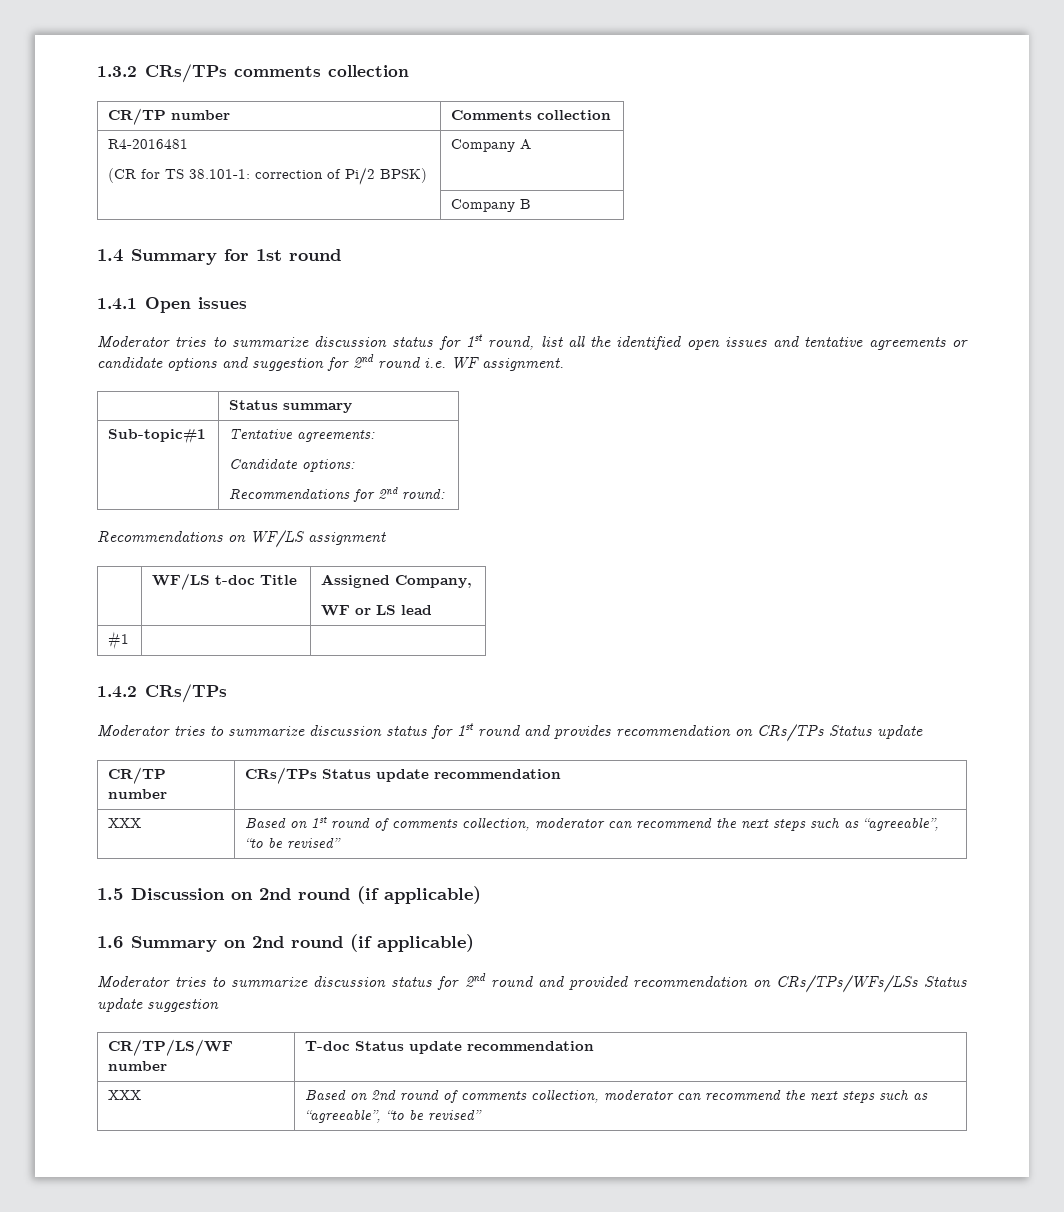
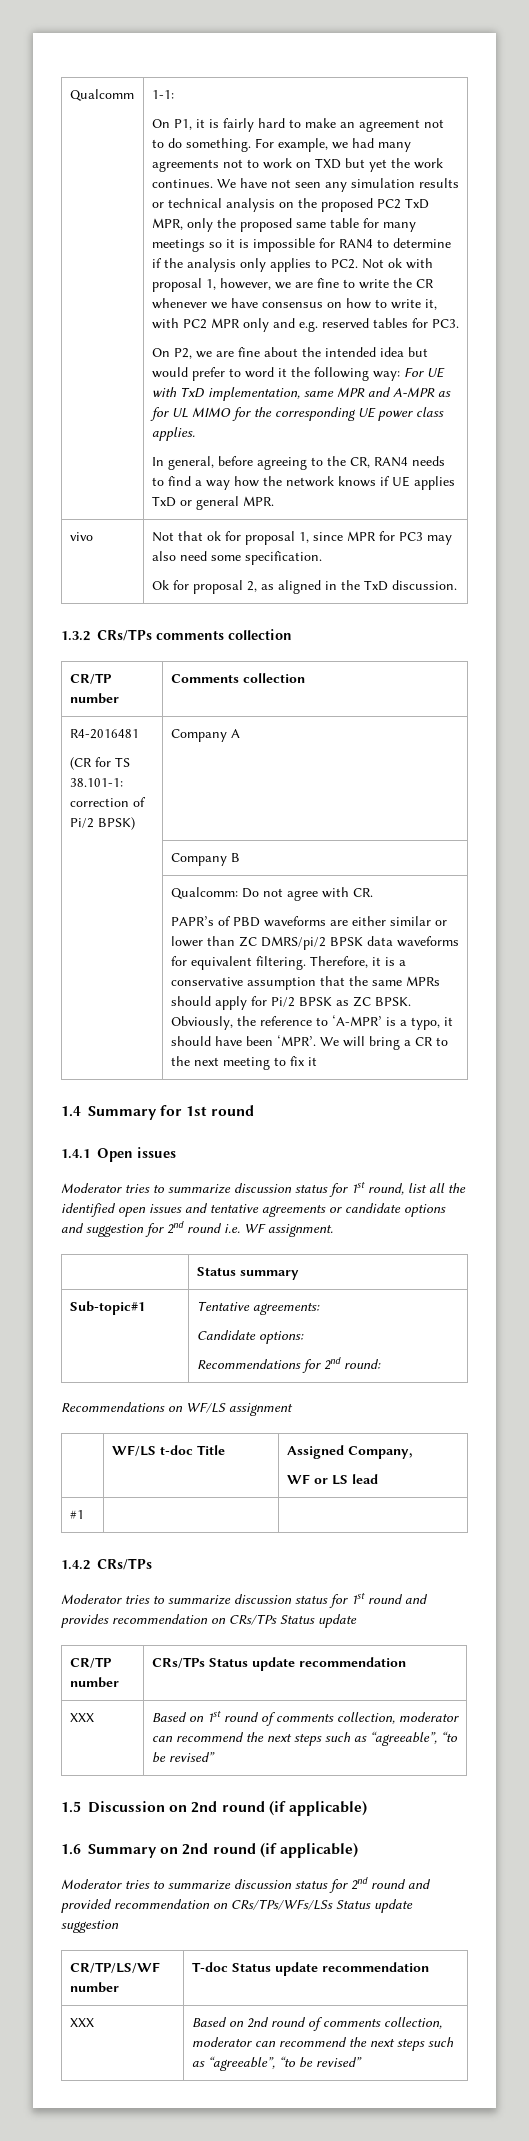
+ Qualcomm | 1-1:
+ On P1, it is fairly hard to make an agreement not to do something. For example, we had many agreements not to work on TXD but yet the work continues. We have not seen any simulation results or technical analysis on the proposed PC2 TxD MPR, only the proposed same table for many meetings so it is impossible for RAN4 to determine if the analysis only applies to PC2. Not ok with proposal 1, however, we are fine to write the CR whenever we have consensus on how to write it, with PC2 MPR only and e.g. reserved tables for PC3.
+ On P2, we are fine about the intended idea but would prefer to word it the following way: For UE with TxD implementation, same MPR and A-MPR as for UL MIMO for the corresponding UE power class applies.
+ In general, before agreeing to the CR, RAN4 needs to find a way how the network knows if UE applies TxD or general MPR.
+ vivo | Not that ok for proposal 1, since MPR for PC3 may also need some specification.
+ Ok for proposal 2, as aligned in the TxD discussion.
+ Qualcomm: Do not agree with CR.
+ PAPR’s of PBD waveforms are either similar or lower than ZC DMRS/pi/2 BPSK data waveforms for equivalent filtering. Therefore, it is a conservative assumption that the same MPRs should apply for Pi/2 BPSK as ZC BPSK. Obviously, the reference to ‘A-MPR’ is a typo, it should have been ‘MPR’. We will bring a CR to the next meeting to fix it

